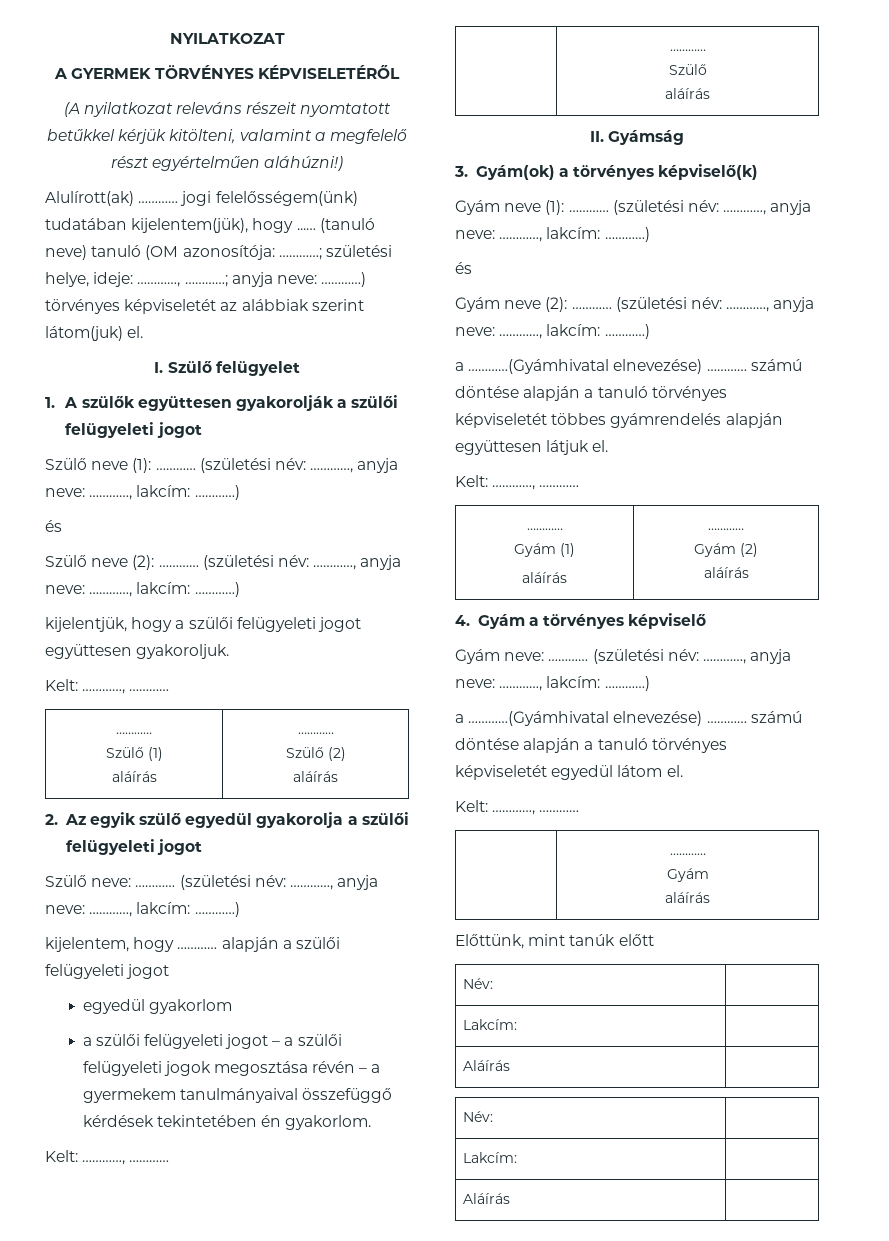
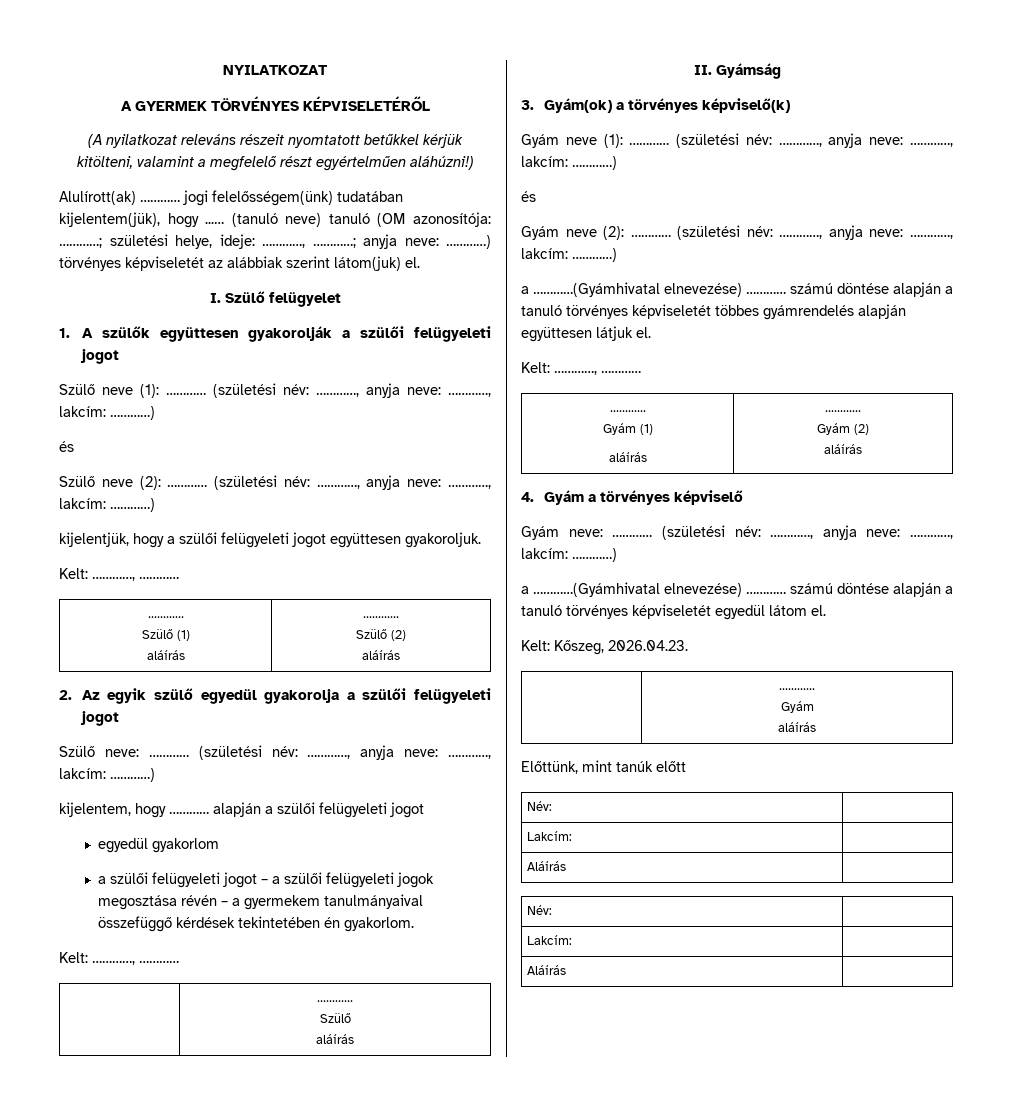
  a …………(Gyámhivatal elnevezése) ………… számú döntése alapján a tanuló törvényes képviseletét egyedül látom el.
- Kelt: …………, …………
+ Kelt: Kőszeg, 2026.04.23.

